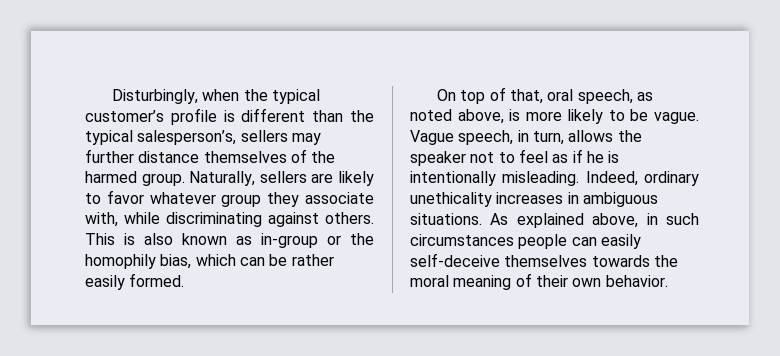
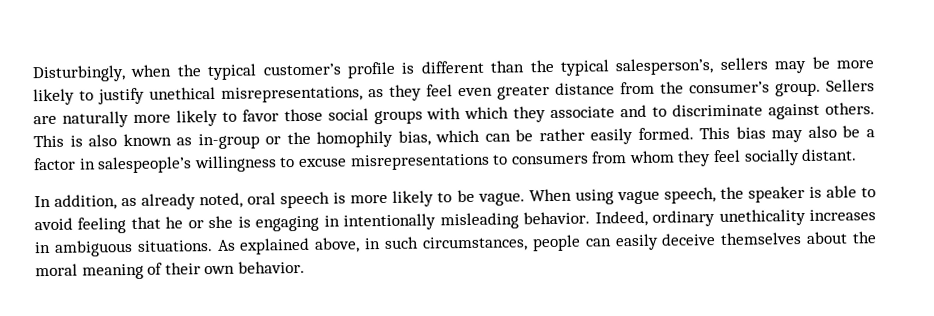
- Disturbingly, when the typical customer’s profile is different than the typical salesperson’s, sellers may further distance themselves of the harmed group. Naturally, sellers are likely to favor whatever group they associate with, while discriminating against others.
+ Disturbingly, when the typical customer’s profile is different than the typical salesperson’s, sellers may be more likely to justify unethical misrepresentations, as they feel even greater distance from the consumer’s group. Sellers are naturally more likely to favor those social groups with which they associate and to discriminate against others.
- This is also known as in-group or the homophily bias, which can be rather easily formed.
- On top of that, oral speech, as noted above, is more likely to be vague.
+ This is also known as in-group or the homophily bias, which can be rather easily formed. This bias may also be a factor in salespeople’s willingness to excuse misrepresentations to consumers from whom they feel socially distant.
+ In addition, as already noted, oral speech is more likely to be vague.
- Vague speech, in turn, allows the speaker not to feel as if he is intentionally misleading.
+ When using vague speech, the speaker is able to avoid feeling that he or she is engaging in intentionally misleading behavior.
- As explained above, in such circumstances people can easily self-deceive themselves towards the moral meaning of their own behavior.
+ As explained above, in such circumstances, people can easily deceive themselves about the moral meaning of their own behavior.

